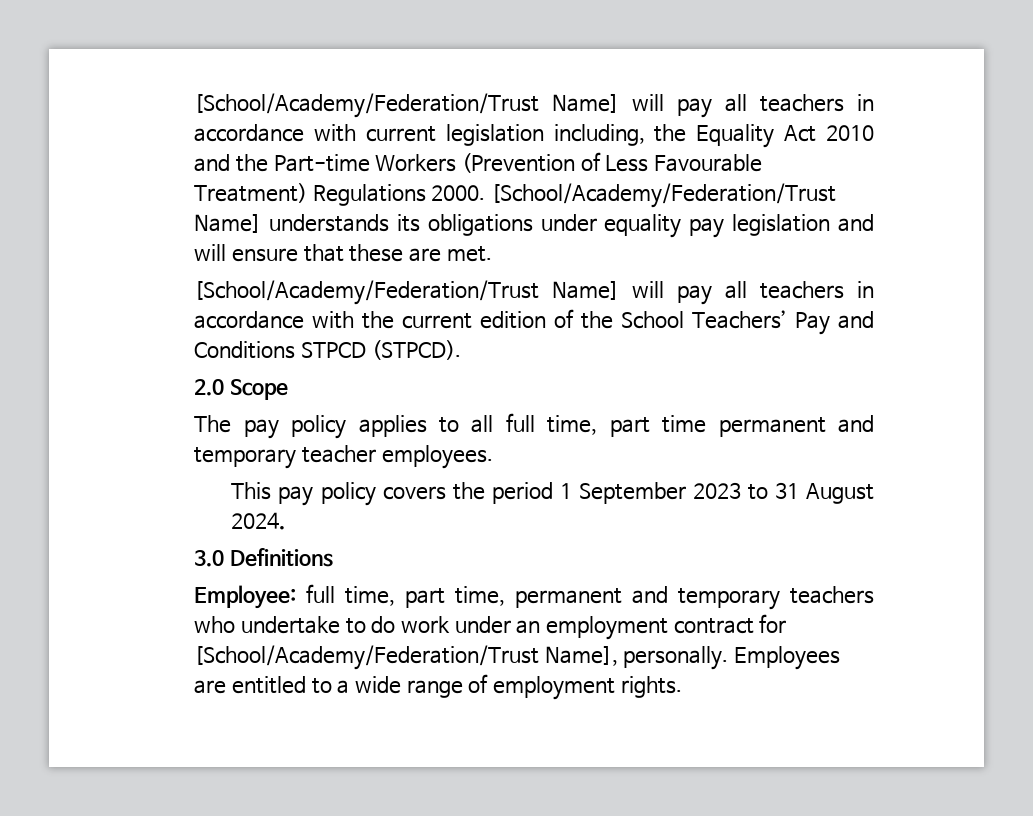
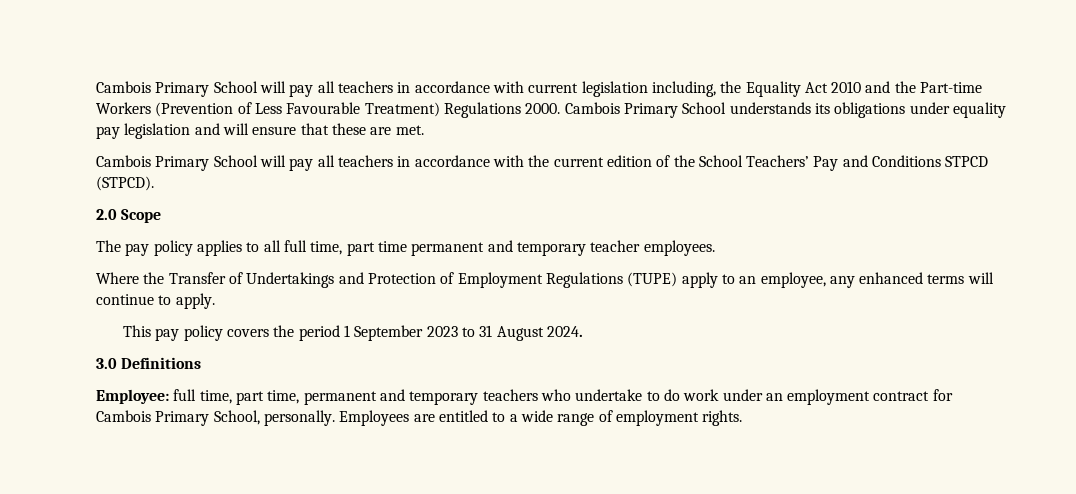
- [School/Academy/Federation/Trust Name] will pay all teachers in accordance with current legislation including, the Equality Act 2010 and the Part-time Workers (Prevention of Less Favourable Treatment) Regulations 2000.
+ Cambois Primary School will pay all teachers in accordance with current legislation including, the Equality Act 2010 and the Part-time Workers (Prevention of Less Favourable Treatment) Regulations 2000.
- [School/Academy/Federation/Trust Name] understands its obligations under equality pay legislation and will ensure that these are met.
+ Cambois Primary School understands its obligations under equality pay legislation and will ensure that these are met.
- [School/Academy/Federation/Trust Name] will pay all teachers in accordance with the current edition of the School Teachers’ Pay and Conditions STPCD (STPCD).
+ Cambois Primary School will pay all teachers in accordance with the current edition of the School Teachers’ Pay and Conditions STPCD (STPCD).
+ Where the Transfer of Undertakings and Protection of Employment Regulations (TUPE) apply to an employee, any enhanced terms will continue to apply.
- Employee: full time, part time, permanent and temporary teachers who undertake to do work under an employment contract for [School/Academy/Federation/Trust Name], personally.
+ Employee: full time, part time, permanent and temporary teachers who undertake to do work under an employment contract for Cambois Primary School, personally.

